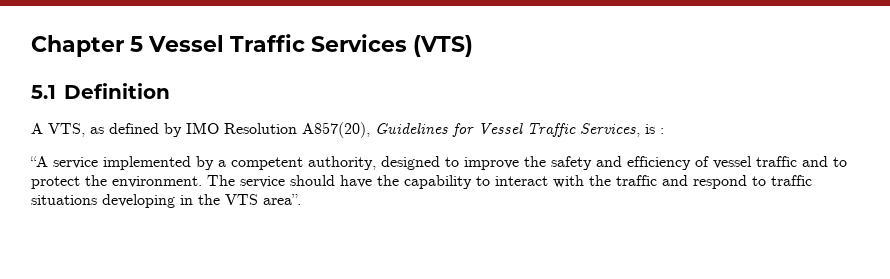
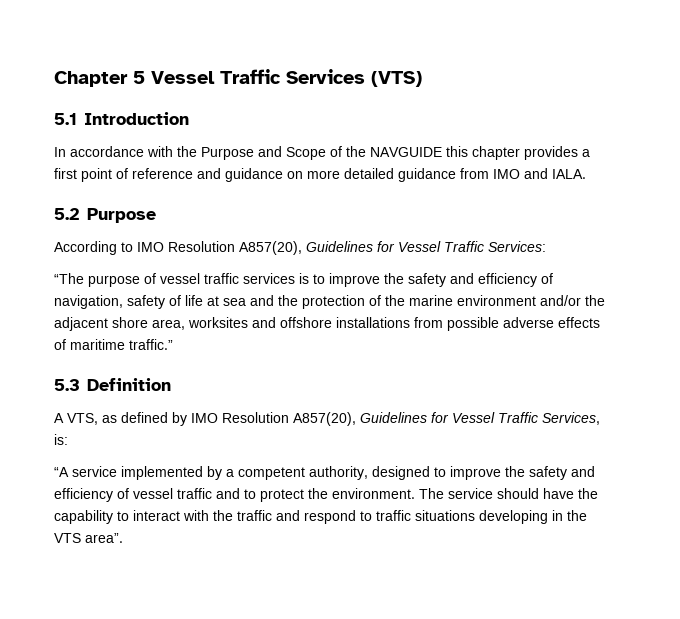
- 5.1 Definition
+ 5.1 Introduction
+ In accordance with the Purpose and Scope of the NAVGUIDE this chapter provides a first point of reference and guidance on more detailed guidance from IMO and IALA.
+ 5.2 Purpose
+ According to IMO Resolution A857(20), Guidelines for Vessel Traffic Services:
+ “The purpose of vessel traffic services is to improve the safety and efficiency of navigation, safety of life at sea and the protection of the marine environment and/or the adjacent shore area, worksites and offshore installations from possible adverse effects of maritime traffic.”
+ 5.3 Definition
- A VTS, as defined by IMO Resolution A857(20), Guidelines for Vessel Traffic Services, is :
+ A VTS, as defined by IMO Resolution A857(20), Guidelines for Vessel Traffic Services, is:

